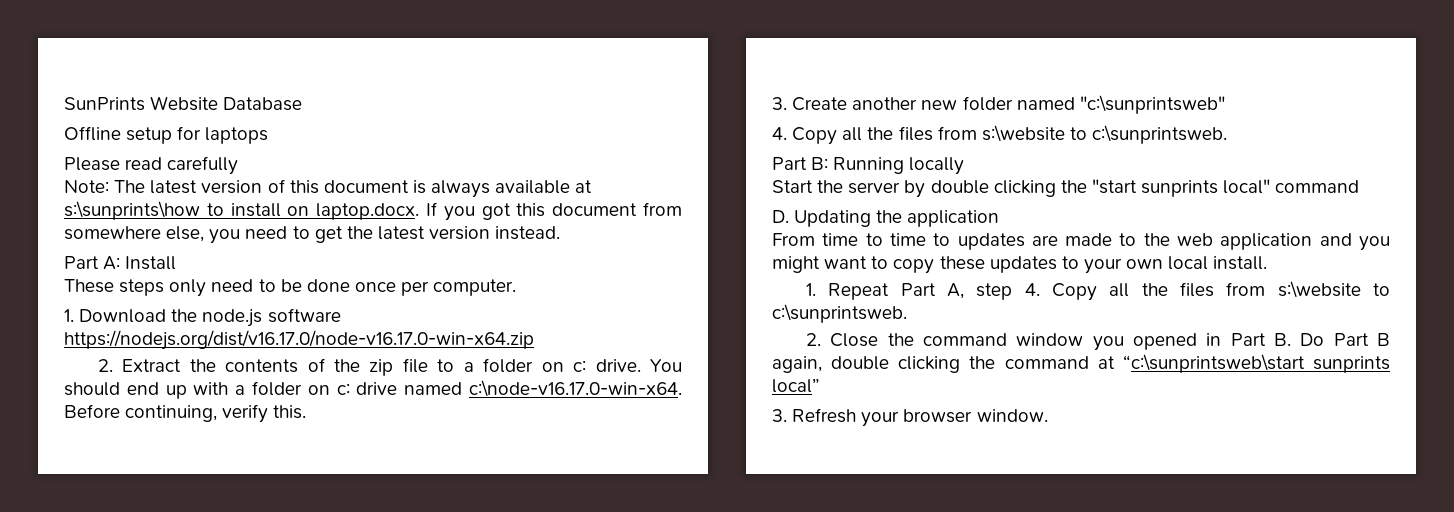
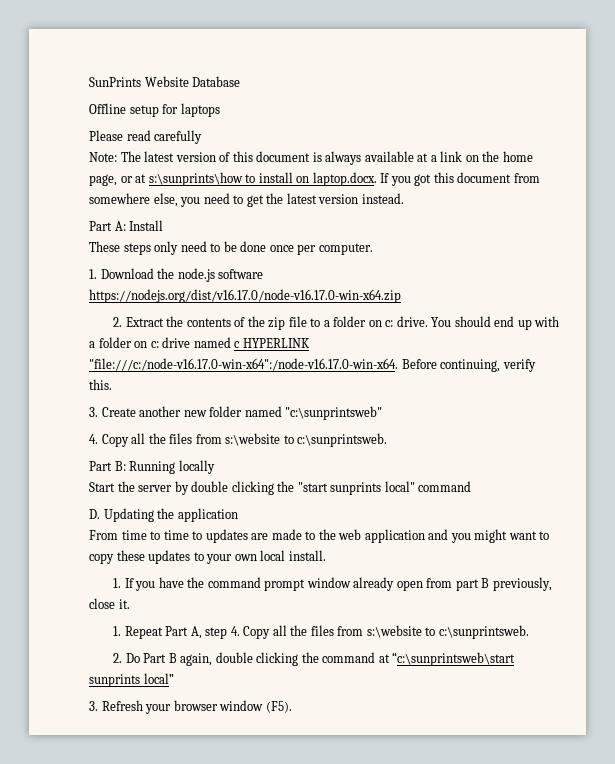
- Note: The latest version of this document is always available at s:\sunprints\how to install on laptop.docx. If you got this document from somewhere else, you need to get the latest version instead.
+ Note: The latest version of this document is always available at a link on the home page, or at s:\sunprints\how to install on laptop.docx. If you got this document from somewhere else, you need to get the latest version instead.
- You should end up with a folder on c: drive named c:\node-v16.17.0-win-x64. Before continuing, verify this.
+ You should end up with a folder on c: drive named c HYPERLINK "file:///c:/node-v16.17.0-win-x64":/node-v16.17.0-win-x64. Before continuing, verify this.
+ 1. If you have the command prompt window already open from part B previously, close it.
- 2. Close the command window you opened in Part B. Do Part B again, double clicking the command at “c:\sunprintsweb\start sunprints local”
+ 2. Do Part B again, double clicking the command at “c:\sunprintsweb\start sunprints local”
- 3. Refresh your browser window.
+ 3. Refresh your browser window (F5).

